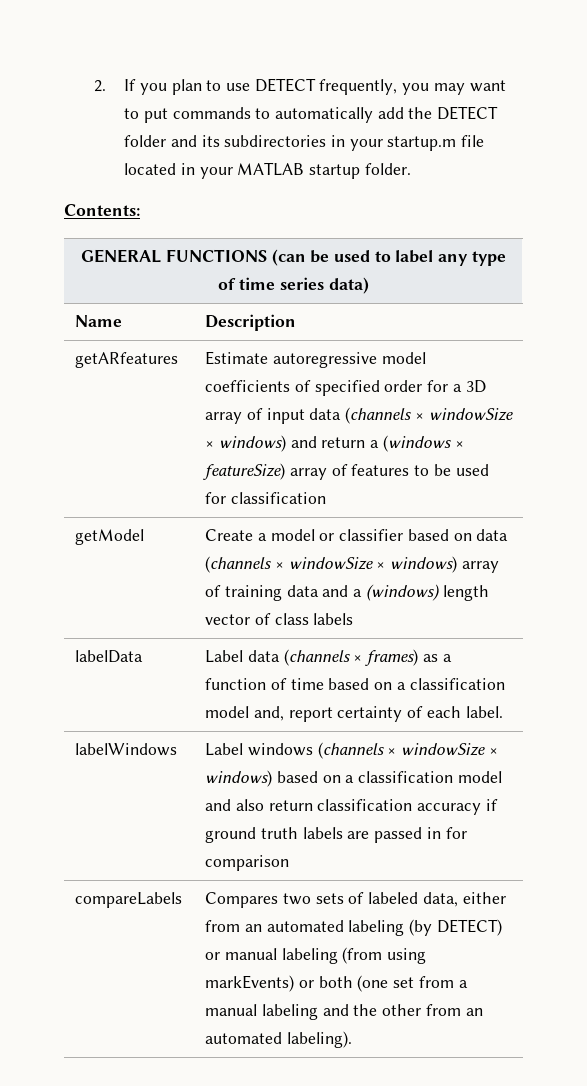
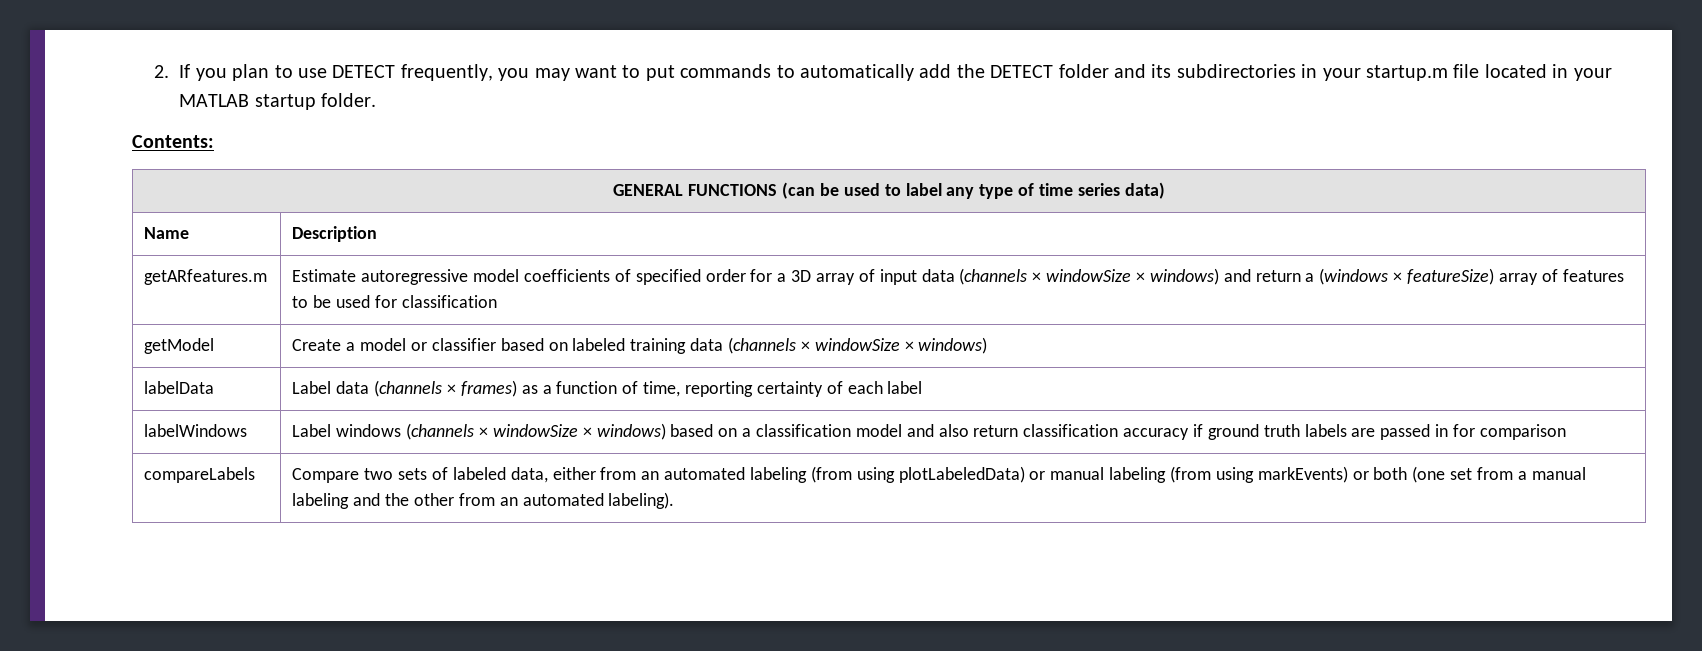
- getARfeatures | Estimate autoregressive model coefficients of specified order for a 3D array of input data (channels × windowSize × windows) and return a (windows × featureSize) array of features to be used for classification
+ getARfeatures.m | Estimate autoregressive model coefficients of specified order for a 3D array of input data (channels × windowSize × windows) and return a (windows × featureSize) array of features to be used for classification
- getModel | Create a model or classifier based on data (channels × windowSize × windows) array of training data and a (windows) length vector of class labels
+ getModel | Create a model or classifier based on labeled training data (channels × windowSize × windows)
- labelData | Label data (channels × frames) as a function of time based on a classification model and, report certainty of each label.
+ labelData | Label data (channels × frames) as a function of time, reporting certainty of each label
- compareLabels | Compares two sets of labeled data, either from an automated labeling (by DETECT) or manual labeling (from using markEvents) or both (one set from a manual labeling and the other from an automated labeling).
+ compareLabels | Compare two sets of labeled data, either from an automated labeling (from using plotLabeledData) or manual labeling (from using markEvents) or both (one set from a manual labeling and the other from an automated labeling).

